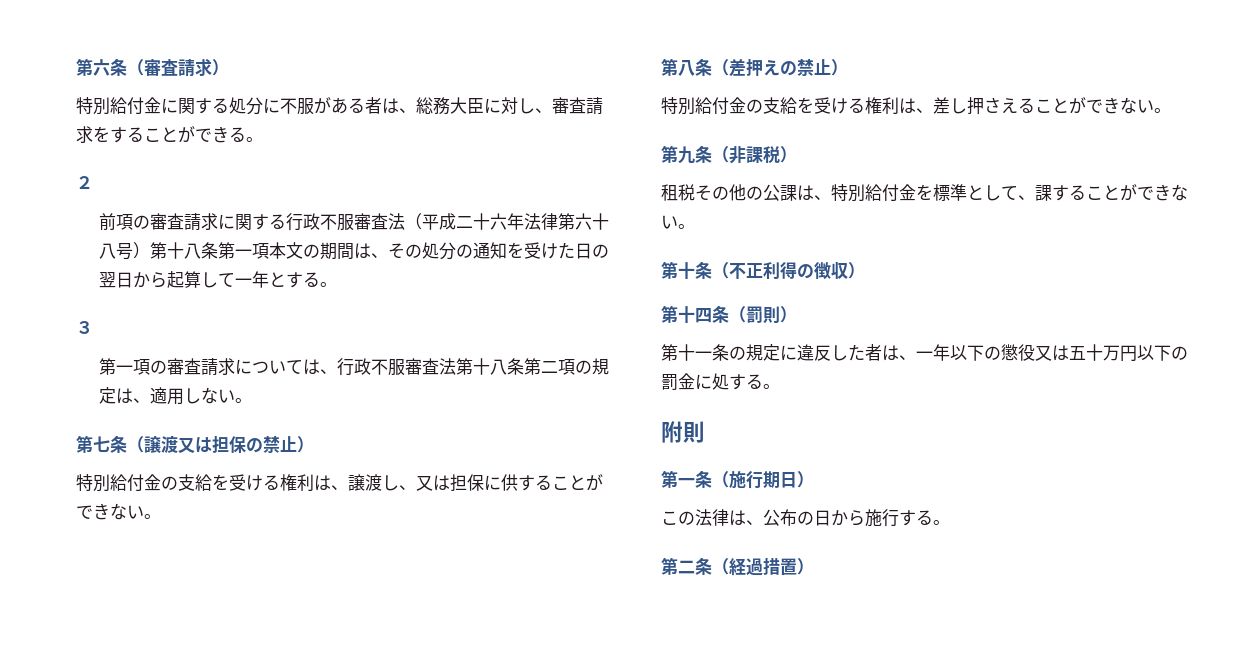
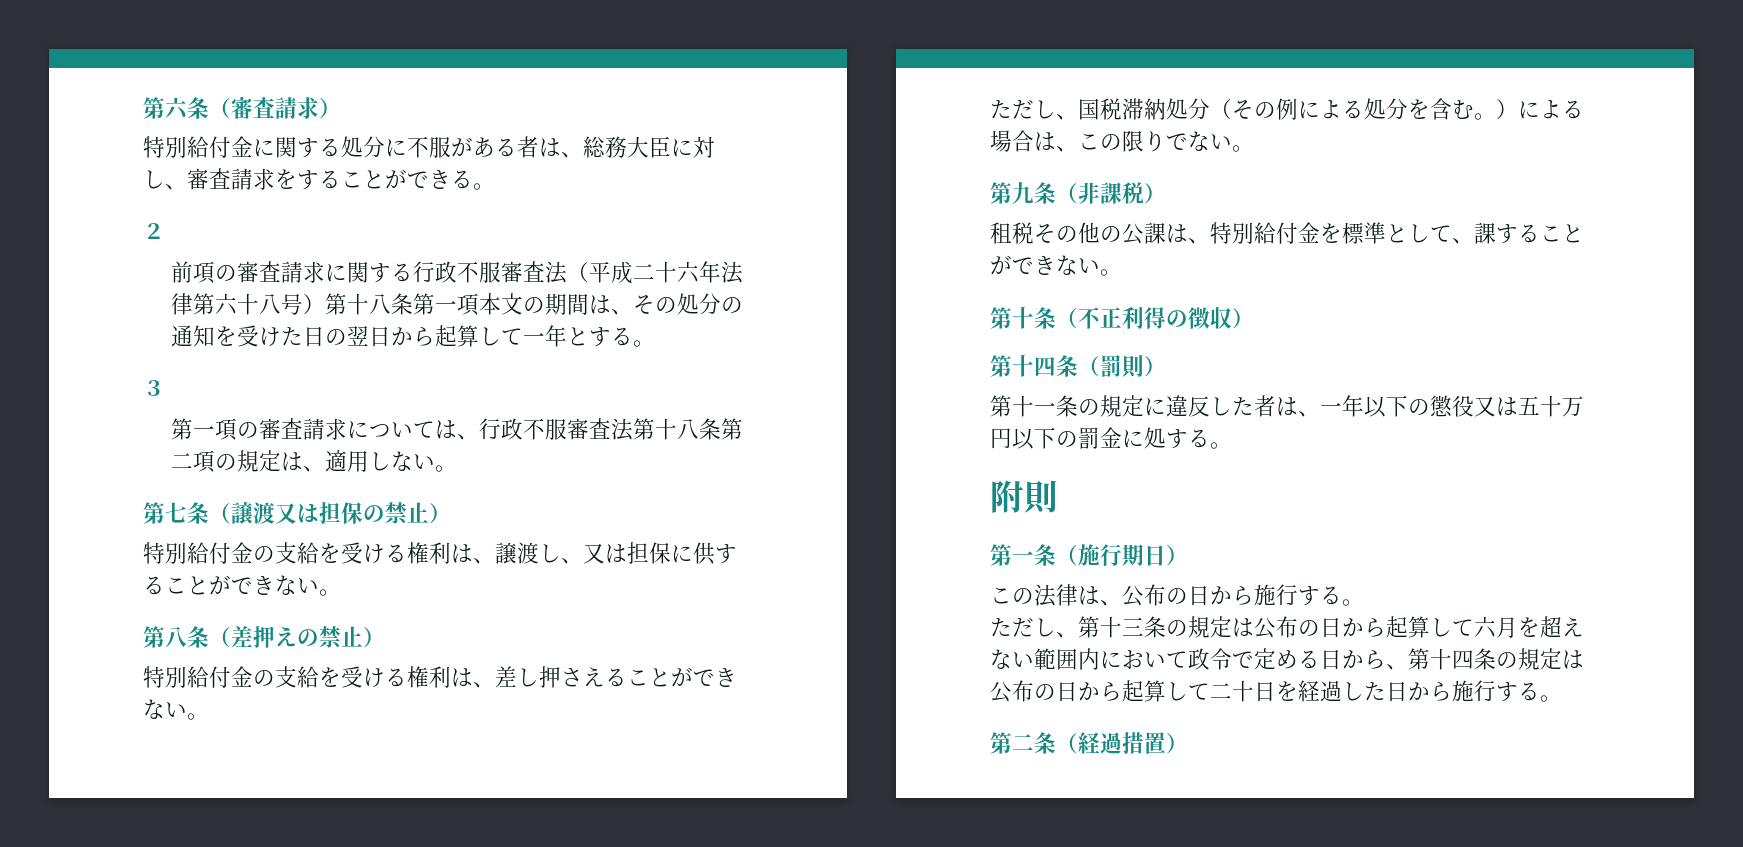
+ ただし、国税滞納処分（その例による処分を含む。）による場合は、この限りでない。
+ ただし、第十三条の規定は公布の日から起算して六月を超えない範囲内において政令で定める日から、第十四条の規定は公布の日から起算して二十日を経過した日から施行する。

